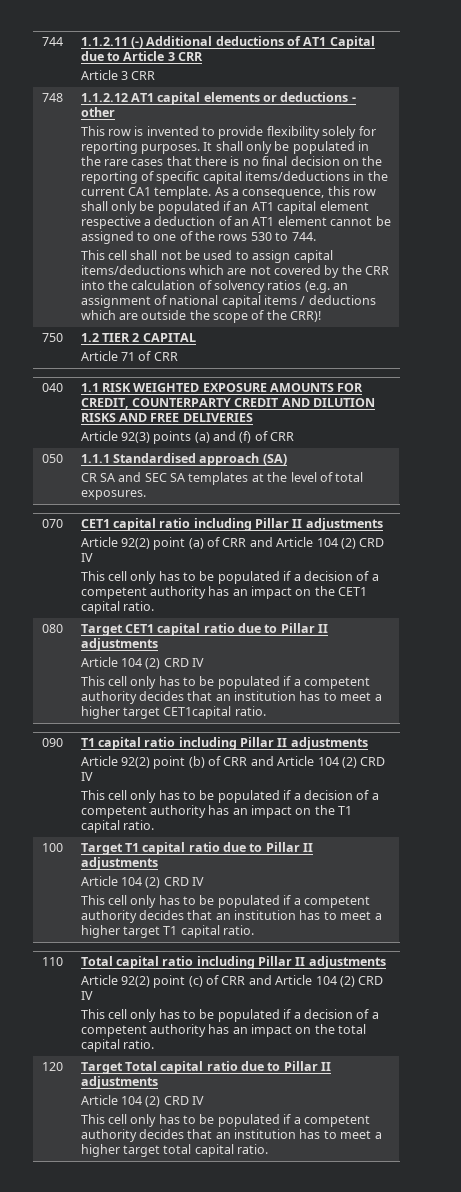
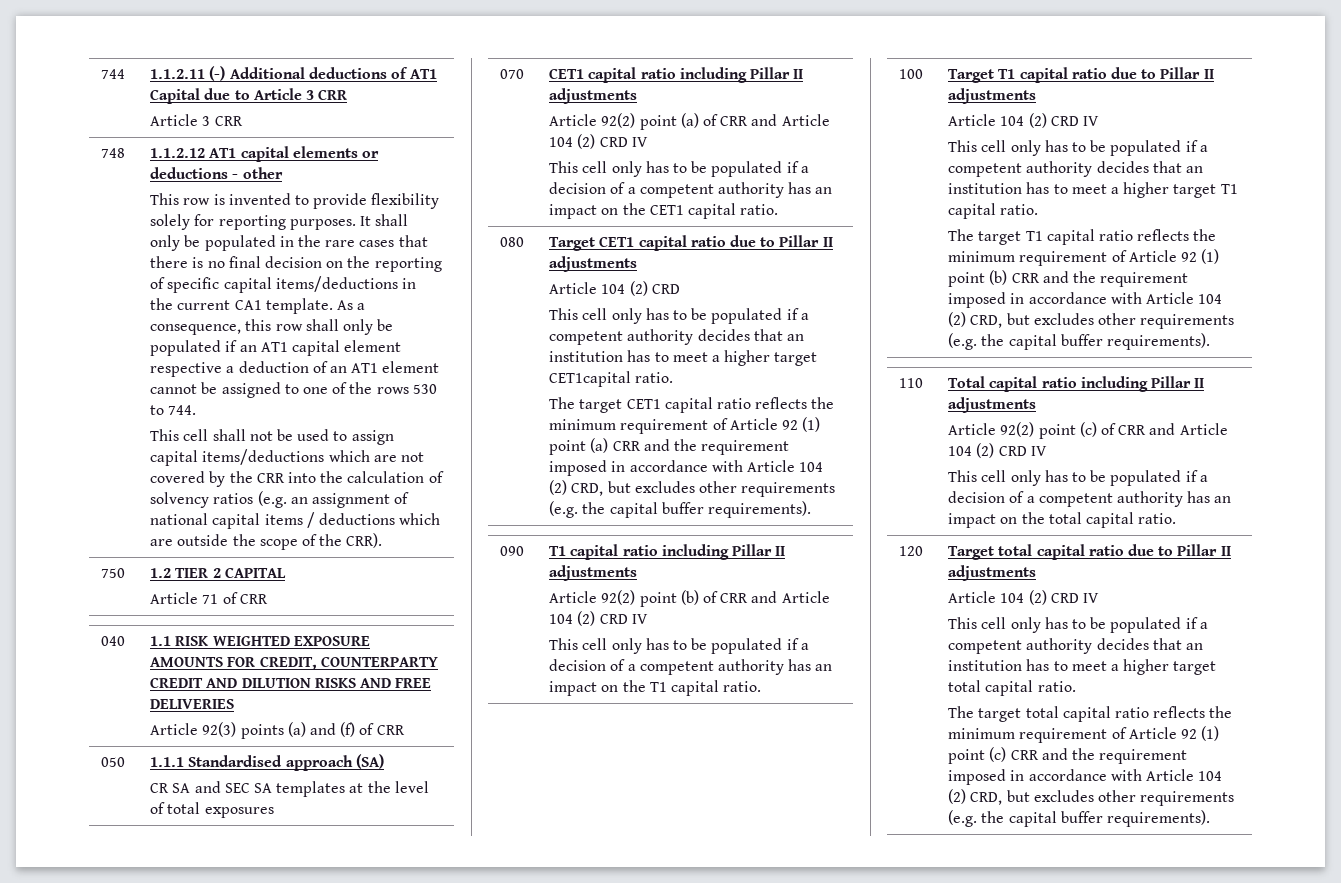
- This cell shall not be used to assign capital items/deductions which are not covered by the CRR into the calculation of solvency ratios (e.g. an assignment of national capital items / deductions which are outside the scope of the CRR)!
+ This cell shall not be used to assign capital items/deductions which are not covered by the CRR into the calculation of solvency ratios (e.g. an assignment of national capital items / deductions which are outside the scope of the CRR).
  050 | 1.1.1 Standardised approach (SA)
- CR SA and SEC SA templates at the level of total exposures.
+ CR SA and SEC SA templates at the level of total exposures
  Target CET1 capital ratio due to Pillar II adjustments
- Article 104 (2) CRD IV
+ Article 104 (2) CRD
+ The target CET1 capital ratio reflects the minimum requirement of Article 92 (1) point (a) CRR and the requirement imposed in accordance with Article 104 (2) CRD, but excludes other requirements (e.g. the capital buffer requirements).
+ The target T1 capital ratio reflects the minimum requirement of Article 92 (1) point (b) CRR and the requirement imposed in accordance with Article 104 (2) CRD, but excludes other requirements (e.g. the capital buffer requirements).
- Target Total capital ratio due to Pillar II adjustments
+ Target total capital ratio due to Pillar II adjustments
+ The target total capital ratio reflects the minimum requirement of Article 92 (1) point (c) CRR and the requirement imposed in accordance with Article 104 (2) CRD, but excludes other requirements (e.g. the capital buffer requirements).

